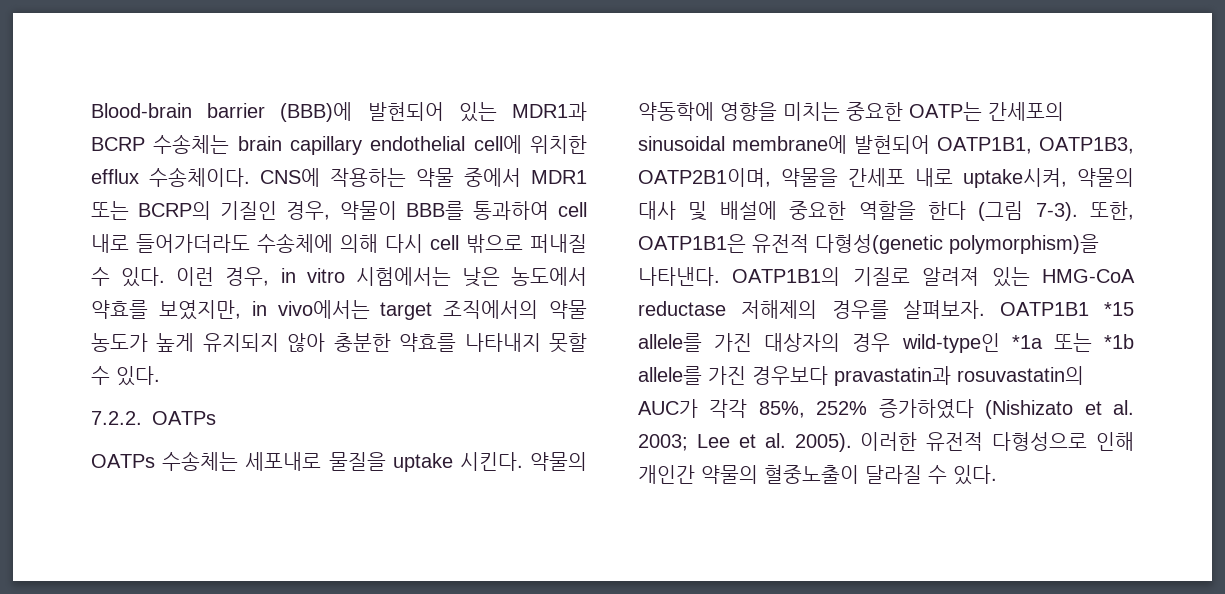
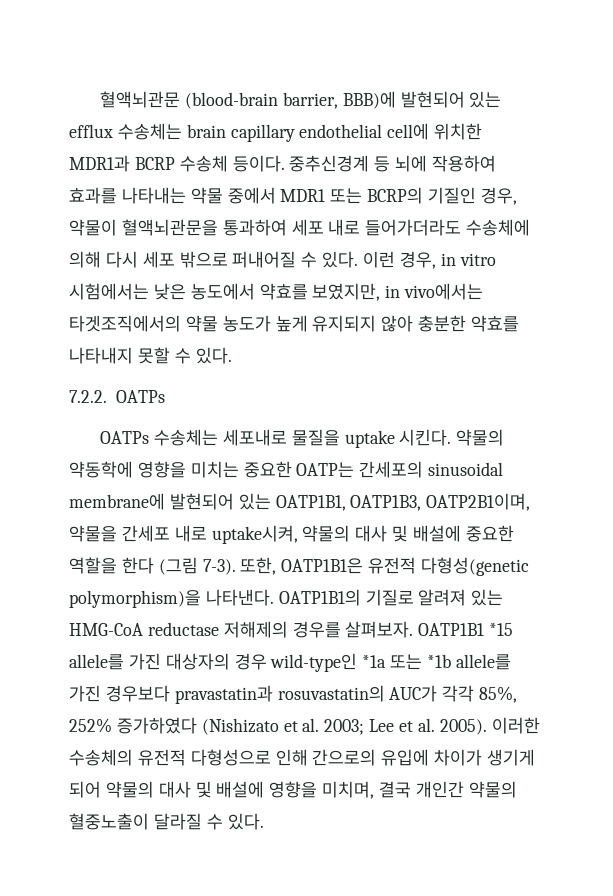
- Blood-brain barrier (BBB)에 발현되어 있는 MDR1과 BCRP 수송체는 brain capillary endothelial cell에 위치한 efflux 수송체이다. CNS에 작용하는 약물 중에서 MDR1 또는 BCRP의 기질인 경우, 약물이 BBB를 통과하여 cell 내로 들어가더라도 수송체에 의해 다시 cell 밖으로 퍼내질 수 있다.
+ 혈액뇌관문 (blood-brain barrier, BBB)에 발현되어 있는 efflux 수송체는 brain capillary endothelial cell에 위치한 MDR1과 BCRP 수송체 등이다. 중추신경계 등 뇌에 작용하여 효과를 나타내는 약물 중에서 MDR1 또는 BCRP의 기질인 경우, 약물이 혈액뇌관문을 통과하여 세포 내로 들어가더라도 수송체에 의해 다시 세포 밖으로 퍼내어질 수 있다.
- 이런 경우, in vitro 시험에서는 낮은 농도에서 약효를 보였지만, in vivo에서는 target 조직에서의 약물 농도가 높게 유지되지 않아 충분한 약효를 나타내지 못할 수 있다.
+ 이런 경우, in vitro 시험에서는 낮은 농도에서 약효를 보였지만, in vivo에서는 타겟조직에서의 약물 농도가 높게 유지되지 않아 충분한 약효를 나타내지 못할 수 있다.
- 약물의 약동학에 영향을 미치는 중요한 OATP는 간세포의 sinusoidal membrane에 발현되어 OATP1B1, OATP1B3, OATP2B1이며, 약물을 간세포 내로 uptake시켜, 약물의 대사 및 배설에 중요한 역할을 한다 (그림 7-3).
+ 약물의 약동학에 영향을 미치는 중요한 OATP는 간세포의 sinusoidal membrane에 발현되어 있는 OATP1B1, OATP1B3, OATP2B1이며, 약물을 간세포 내로 uptake시켜, 약물의 대사 및 배설에 중요한 역할을 한다 (그림 7-3).
- 이러한 유전적 다형성으로 인해 개인간 약물의 혈중노출이 달라질 수 있다.
+ 이러한 수송체의 유전적 다형성으로 인해 간으로의 유입에 차이가 생기게 되어 약물의 대사 및 배설에 영향을 미치며, 결국 개인간 약물의 혈중노출이 달라질 수 있다.

